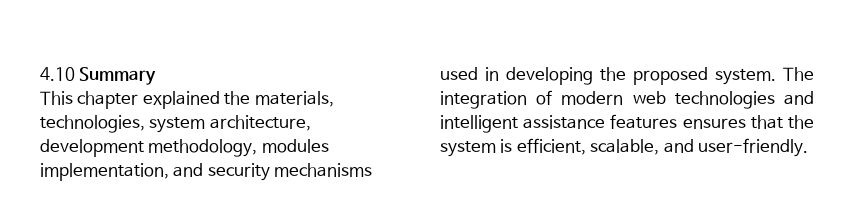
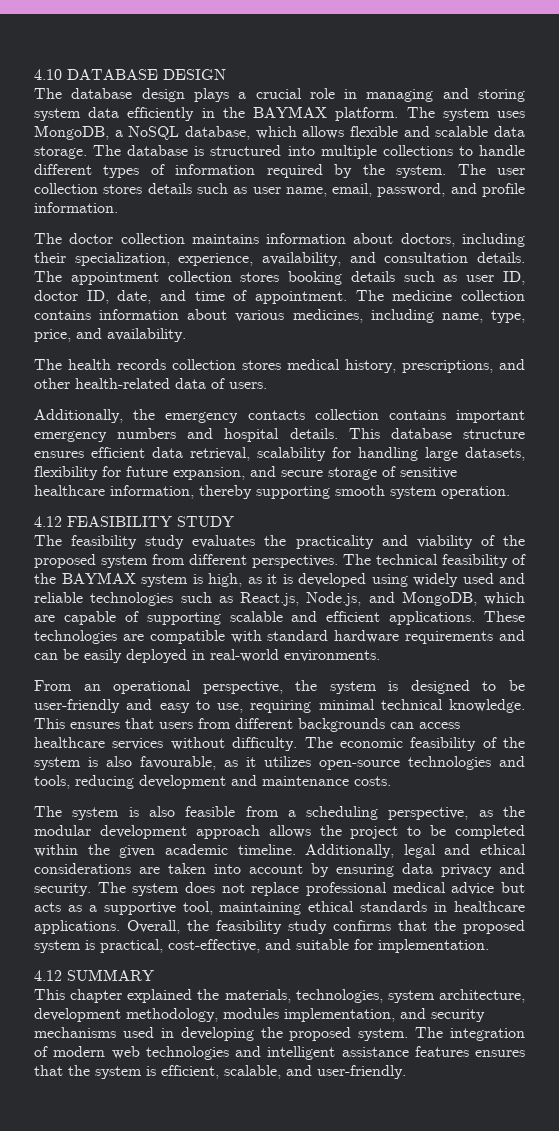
- 4.10 Summary
+ 4.10 DATABASE DESIGN
+ The database design plays a crucial role in managing and storing system data efficiently in the BAYMAX platform. The system uses MongoDB, a NoSQL database, which allows flexible and scalable data storage. The database is structured into multiple collections to handle different types of information required by the system. The user collection stores details such as user name, email, password, and profile information.
+ The doctor collection maintains information about doctors, including their specialization, experience, availability, and consultation details. The appointment collection stores booking details such as user ID, doctor ID, date, and time of appointment. The medicine collection contains information about various medicines, including name, type, price, and availability.
+ The health records collection stores medical history, prescriptions, and other health-related data of users.
+ Additionally, the emergency contacts collection contains important emergency numbers and hospital details. This database structure ensures efficient data retrieval, scalability for handling large datasets, flexibility for future expansion, and secure storage of sensitive healthcare information, thereby supporting smooth system operation.
+ 4.12 FEASIBILITY STUDY
+ The feasibility study evaluates the practicality and viability of the proposed system from different perspectives. The technical feasibility of the BAYMAX system is high, as it is developed using widely used and reliable technologies such as React.js, Node.js, and MongoDB, which are capable of supporting scalable and efficient applications. These technologies are compatible with standard hardware requirements and can be easily deployed in real-world environments.
+ From an operational perspective, the system is designed to be user-friendly and easy to use, requiring minimal technical knowledge. This ensures that users from different backgrounds can access healthcare services without difficulty. The economic feasibility of the system is also favourable, as it utilizes open-source technologies and tools, reducing development and maintenance costs.
+ The system is also feasible from a scheduling perspective, as the modular development approach allows the project to be completed within the given academic timeline. Additionally, legal and ethical considerations are taken into account by ensuring data privacy and security. The system does not replace professional medical advice but acts as a supportive tool, maintaining ethical standards in healthcare applications. Overall, the feasibility study confirms that the proposed system is practical, cost-effective, and suitable for implementation.
+ 4.12 SUMMARY

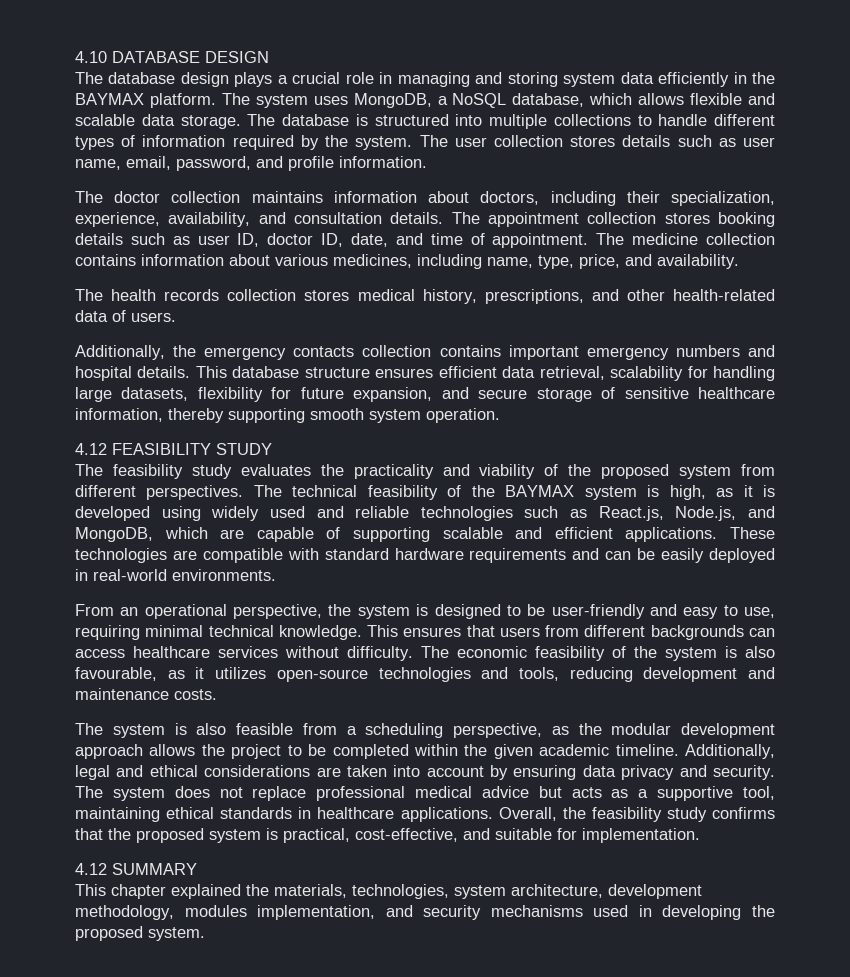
- The integration of modern web technologies and intelligent assistance features ensures that the system is efficient, scalable, and user-friendly.

